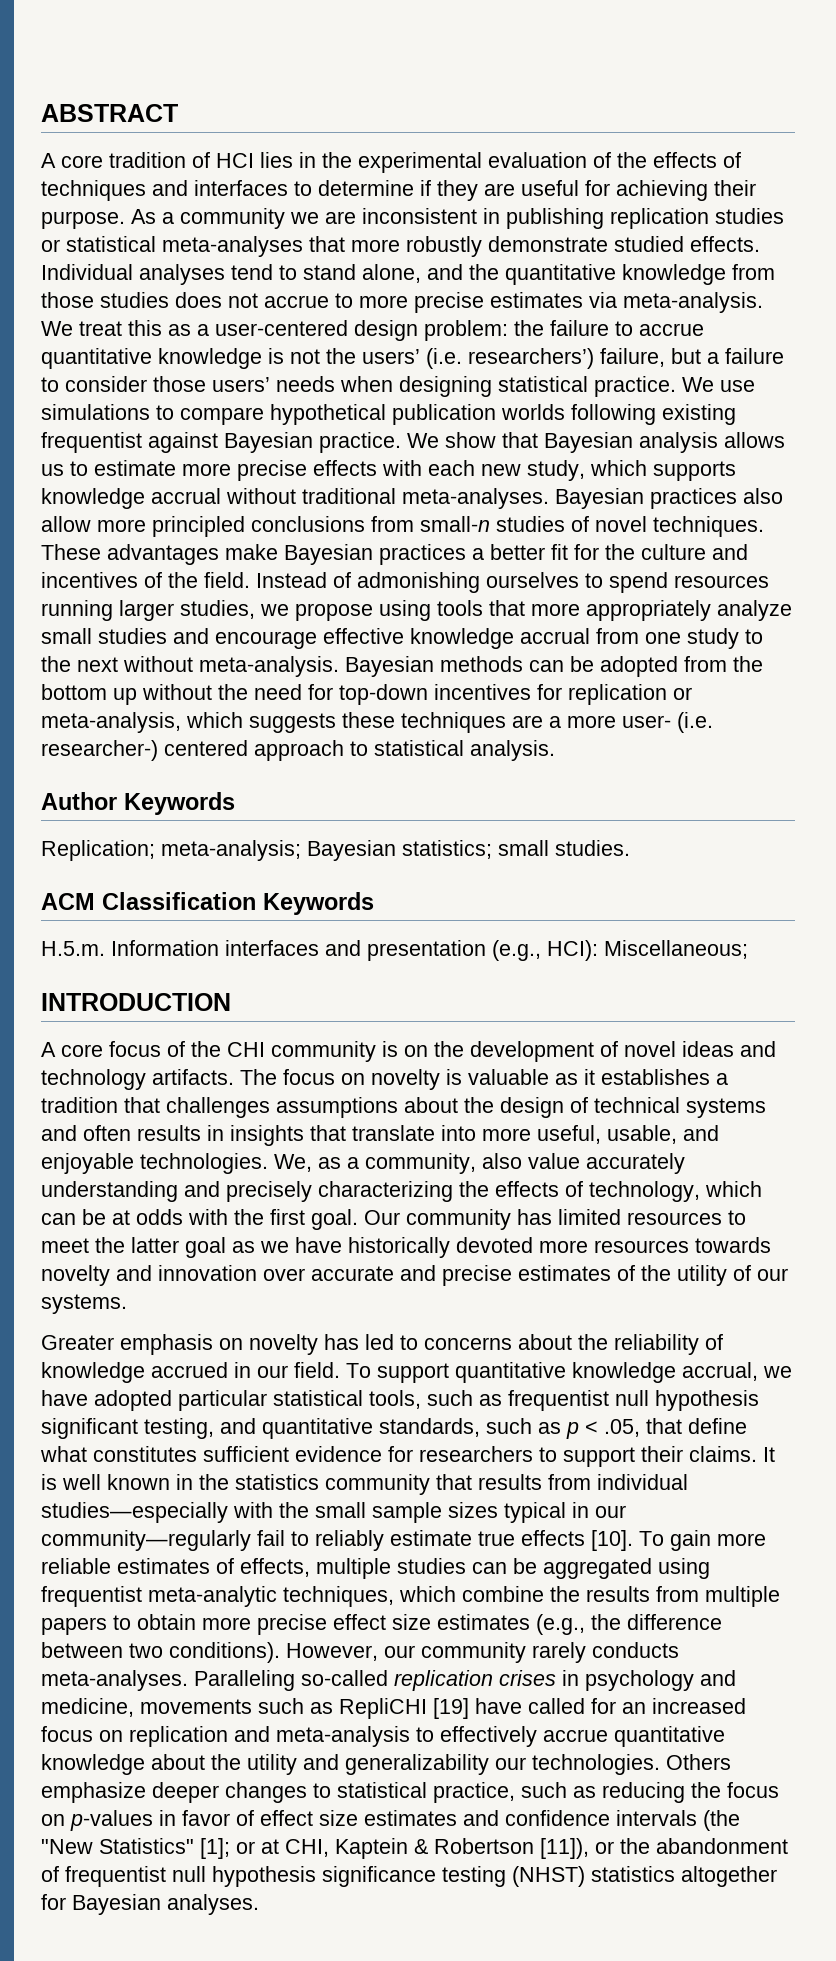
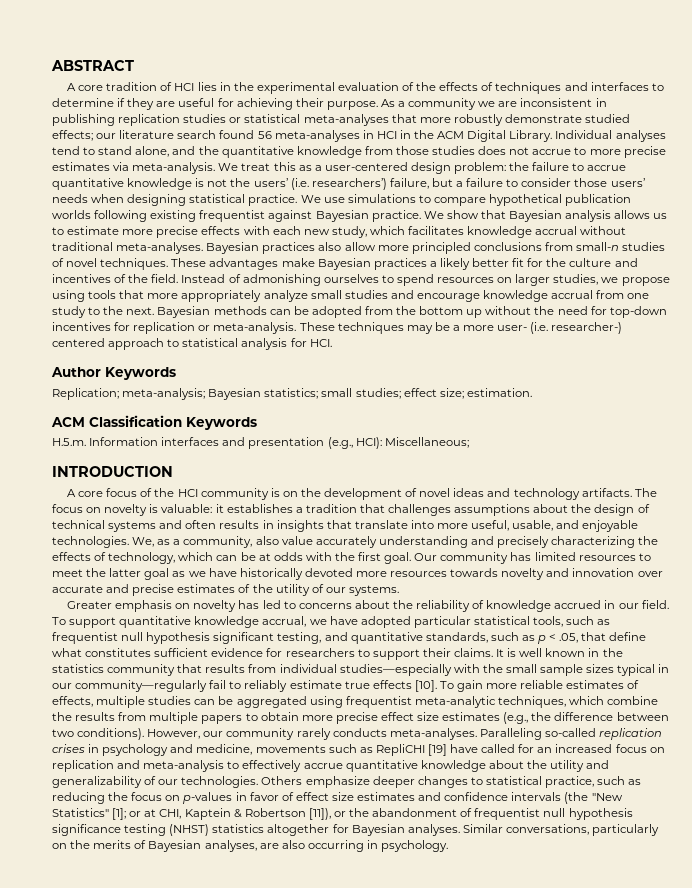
- As a community we are inconsistent in publishing replication studies or statistical meta-analyses that more robustly demonstrate studied effects.
+ As a community we are inconsistent in publishing replication studies or statistical meta-analyses that more robustly demonstrate studied effects; our literature search found 56 meta-analyses in HCI in the ACM Digital Library.
- We show that Bayesian analysis allows us to estimate more precise effects with each new study, which supports knowledge accrual without traditional meta-analyses.
+ We show that Bayesian analysis allows us to estimate more precise effects with each new study, which facilitates knowledge accrual without traditional meta-analyses.
- These advantages make Bayesian practices a better fit for the culture and incentives of the field.
+ These advantages make Bayesian practices a likely better fit for the culture and incentives of the field.
- Instead of admonishing ourselves to spend resources running larger studies, we propose using tools that more appropriately analyze small studies and encourage effective knowledge accrual from one study to the next without meta-analysis.
+ Instead of admonishing ourselves to spend resources on larger studies, we propose using tools that more appropriately analyze small studies and encourage knowledge accrual from one study to the next.
- Bayesian methods can be adopted from the bottom up without the need for top-down incentives for replication or meta-analysis, which suggests these techniques are a more user- (i.e. researcher-) centered approach to statistical analysis.
+ Bayesian methods can be adopted from the bottom up without the need for top-down incentives for replication or meta-analysis. These techniques may be a more user- (i.e. researcher-) centered approach to statistical analysis for HCI.
- Replication; meta-analysis; Bayesian statistics; small studies.
+ Replication; meta-analysis; Bayesian statistics; small studies; effect size; estimation.
- A core focus of the CHI community is on the development of novel ideas and technology artifacts.
+ A core focus of the HCI community is on the development of novel ideas and technology artifacts.
- The focus on novelty is valuable as it establishes a tradition that challenges assumptions about the design of technical systems and often results in insights that translate into more useful, usable, and enjoyable technologies.
+ The focus on novelty is valuable: it establishes a tradition that challenges assumptions about the design of technical systems and often results in insights that translate into more useful, usable, and enjoyable technologies.
- Paralleling so-called replication crises in psychology and medicine, movements such as RepliCHI [19] have called for an increased focus on replication and meta-analysis to effectively accrue quantitative knowledge about the utility and generalizability our technologies.
+ Paralleling so-called replication crises in psychology and medicine, movements such as RepliCHI [19] have called for an increased focus on replication and meta-analysis to effectively accrue quantitative knowledge about the utility and generalizability of our technologies.
+ Similar conversations, particularly on the merits of Bayesian analyses, are also occurring in psychology.

